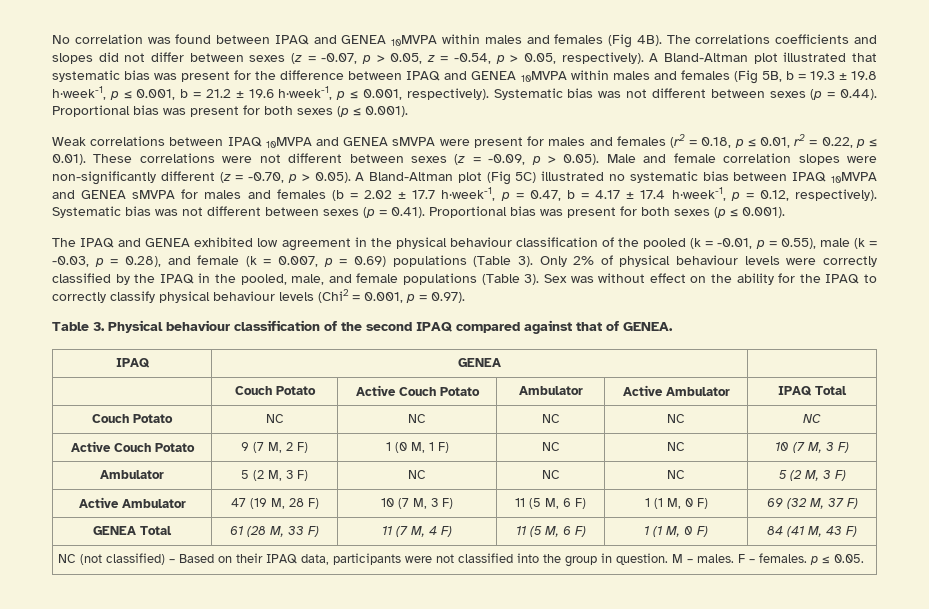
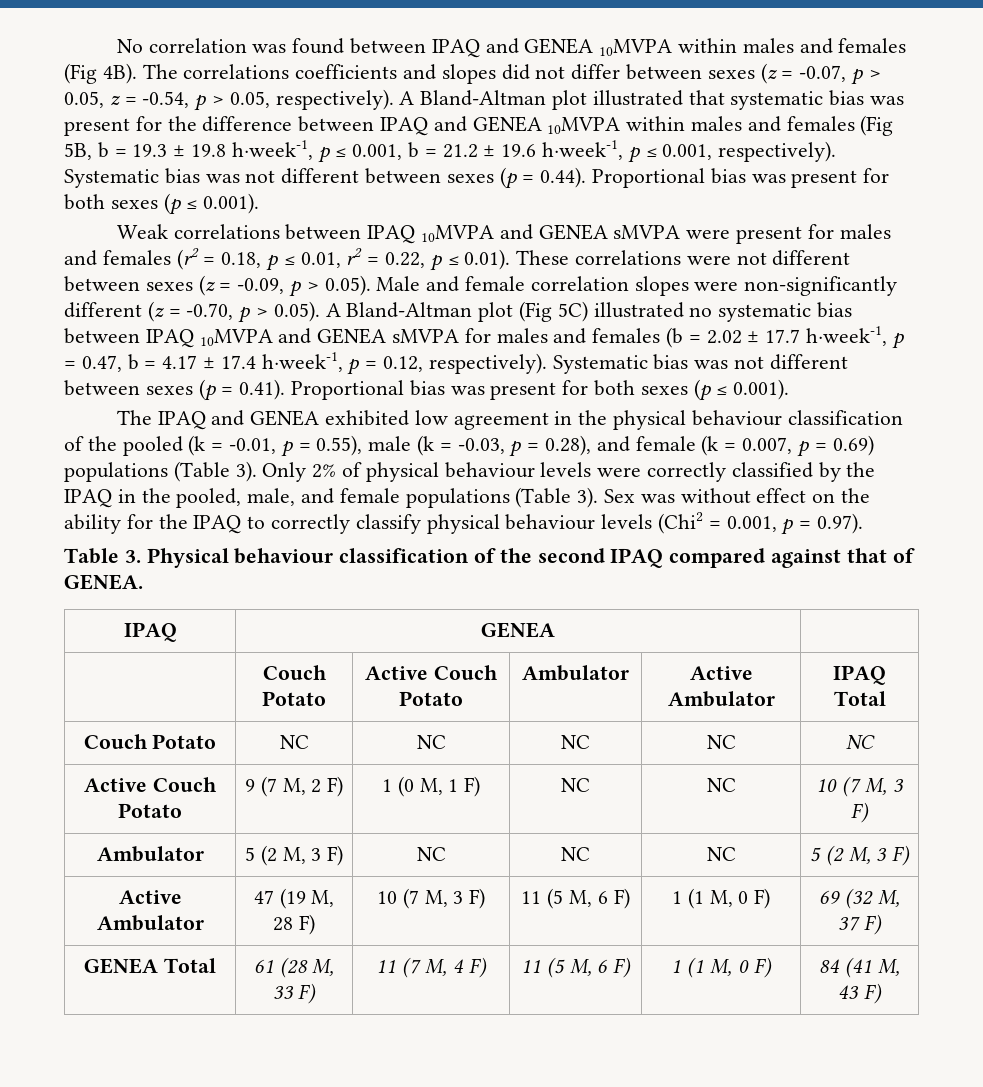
- NC (not classified) – Based on their IPAQ data, participants were not classified into the group in question. M – males. F – females. p ≤ 0.05.

